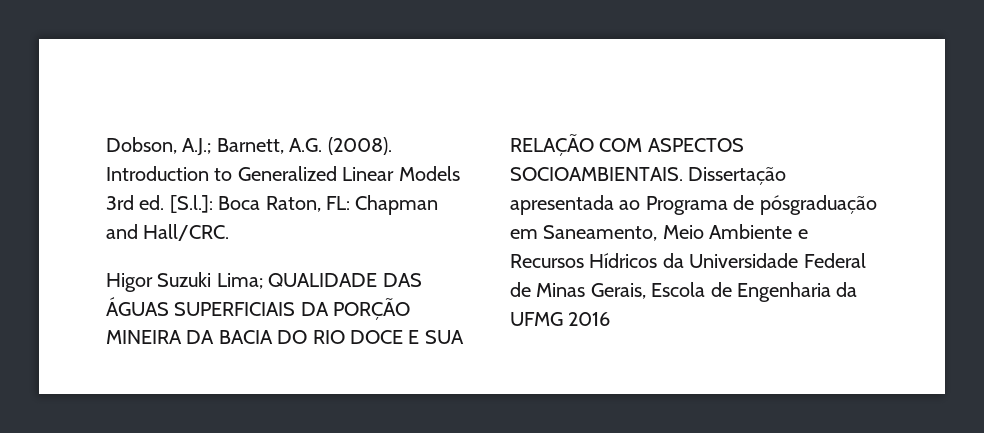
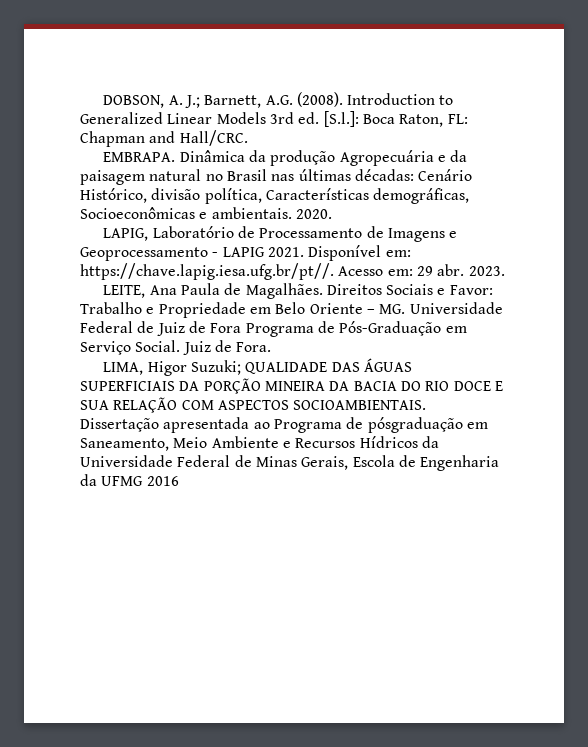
- Dobson, A.J.; Barnett, A.G. (2008).
+ DOBSON, A. J.; Barnett, A.G. (2008).
- Higor Suzuki Lima; QUALIDADE DAS ÁGUAS SUPERFICIAIS DA PORÇÃO MINEIRA DA BACIA DO RIO DOCE E SUA RELAÇÃO COM ASPECTOS SOCIOAMBIENTAIS.
+ EMBRAPA. Dinâmica da produção Agropecuária e da paisagem natural no Brasil nas últimas décadas: Cenário Histórico, divisão política, Características demográficas, Socioeconômicas e ambientais. 2020.
+ LAPIG, Laboratório de Processamento de Imagens e Geoprocessamento - LAPIG 2021. Disponível em: https://chave.lapig.iesa.ufg.br/pt//. Acesso em: 29 abr. 2023.
+ LEITE, Ana Paula de Magalhães. Direitos Sociais e Favor: Trabalho e Propriedade em Belo Oriente – MG. Universidade Federal de Juiz de Fora Programa de Pós-Graduação em Serviço Social. Juiz de Fora.
+ LIMA, Higor Suzuki; QUALIDADE DAS ÁGUAS SUPERFICIAIS DA PORÇÃO MINEIRA DA BACIA DO RIO DOCE E SUA RELAÇÃO COM ASPECTOS SOCIOAMBIENTAIS.

